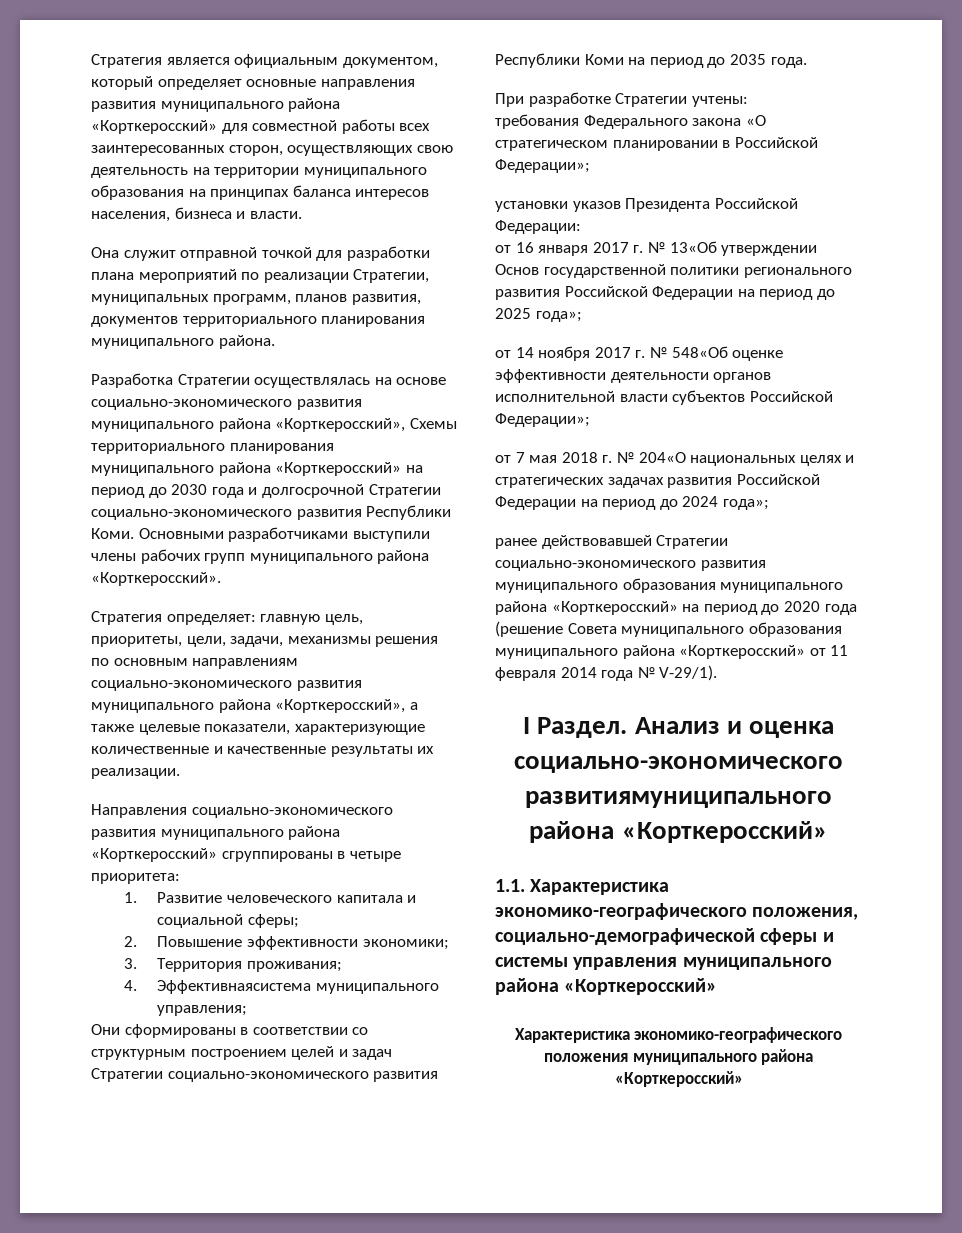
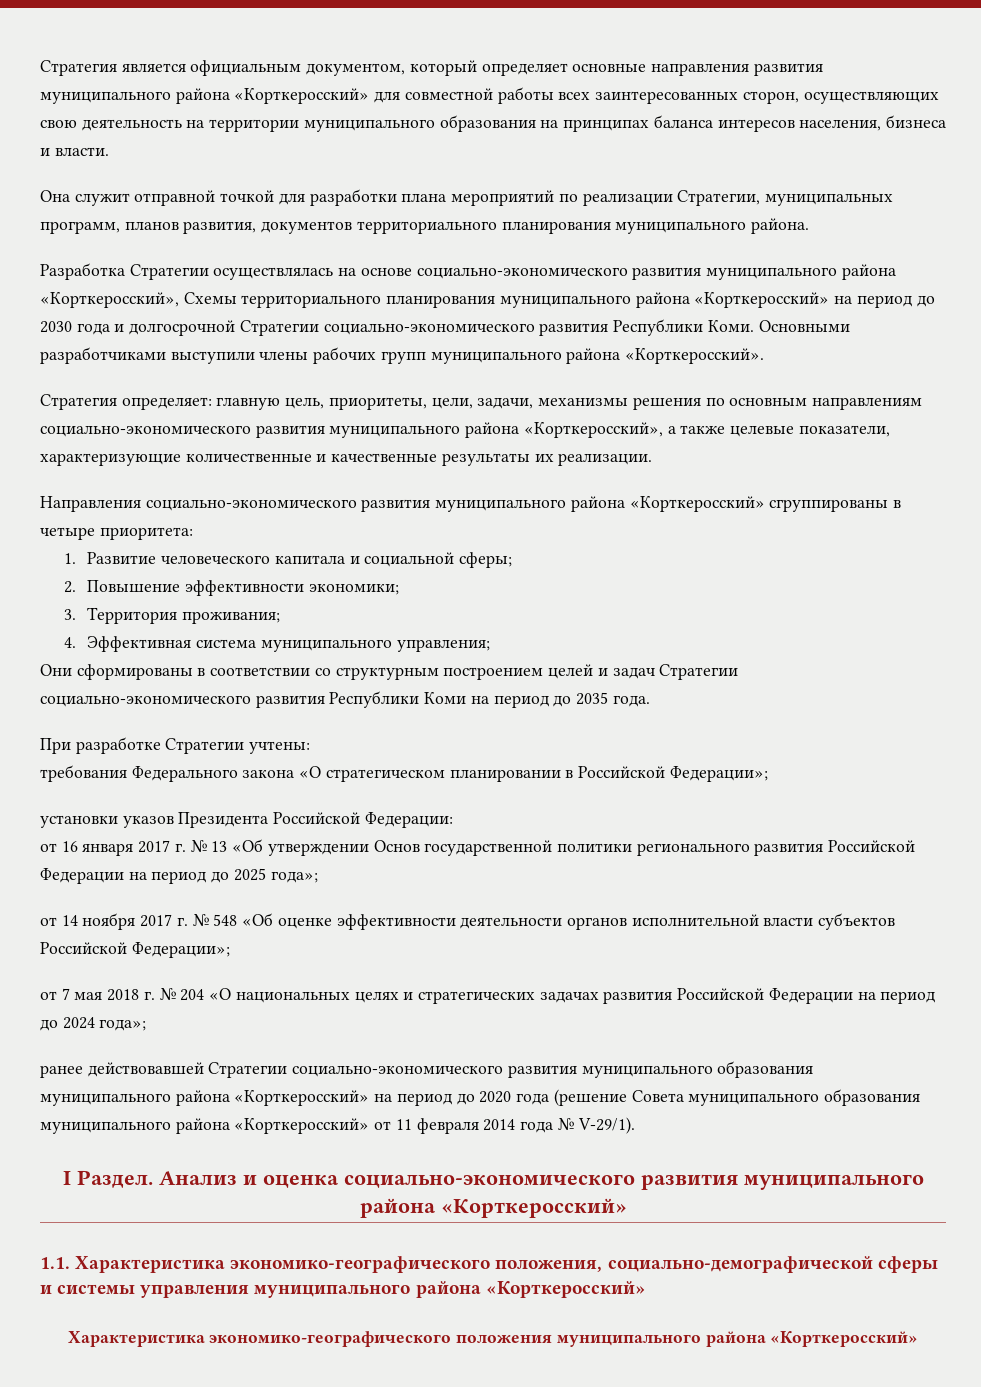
- 4. Эффективнаясистема муниципального управления;
+ 4. Эффективная система муниципального управления;
- от 16 января 2017 г. № 13«Об утверждении Основ государственной политики регионального развития Российской Федерации на период до 2025 года»;
+ от 16 января 2017 г. № 13 «Об утверждении Основ государственной политики регионального развития Российской Федерации на период до 2025 года»;
- от 14 ноября 2017 г. № 548«Об оценке эффективности деятельности органов исполнительной власти субъектов Российской Федерации»;
+ от 14 ноября 2017 г. № 548 «Об оценке эффективности деятельности органов исполнительной власти субъектов Российской Федерации»;
- от 7 мая 2018 г. № 204«О национальных целях и стратегических задачах развития Российской Федерации на период до 2024 года»;
+ от 7 мая 2018 г. № 204 «О национальных целях и стратегических задачах развития Российской Федерации на период до 2024 года»;
- Анализ и оценка социально-экономического развитиямуниципального района «Корткеросский»
+ Анализ и оценка социально-экономического развития муниципального района «Корткеросский»

